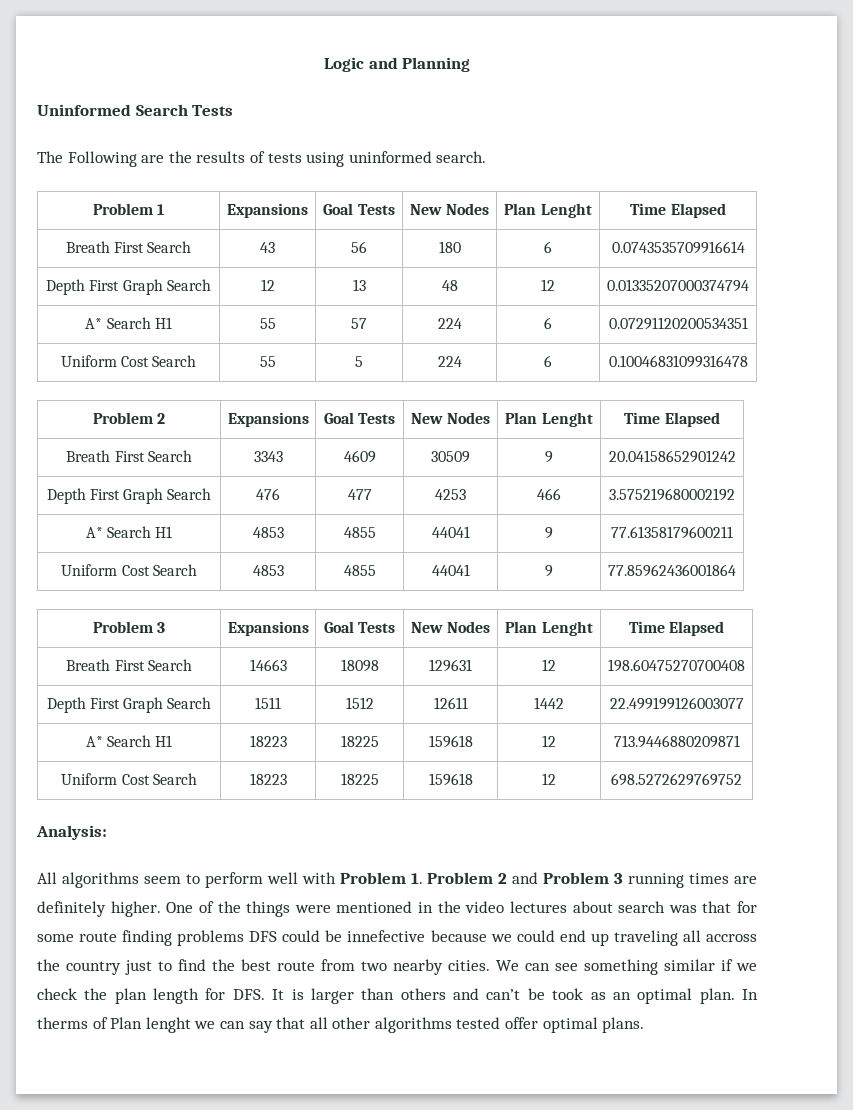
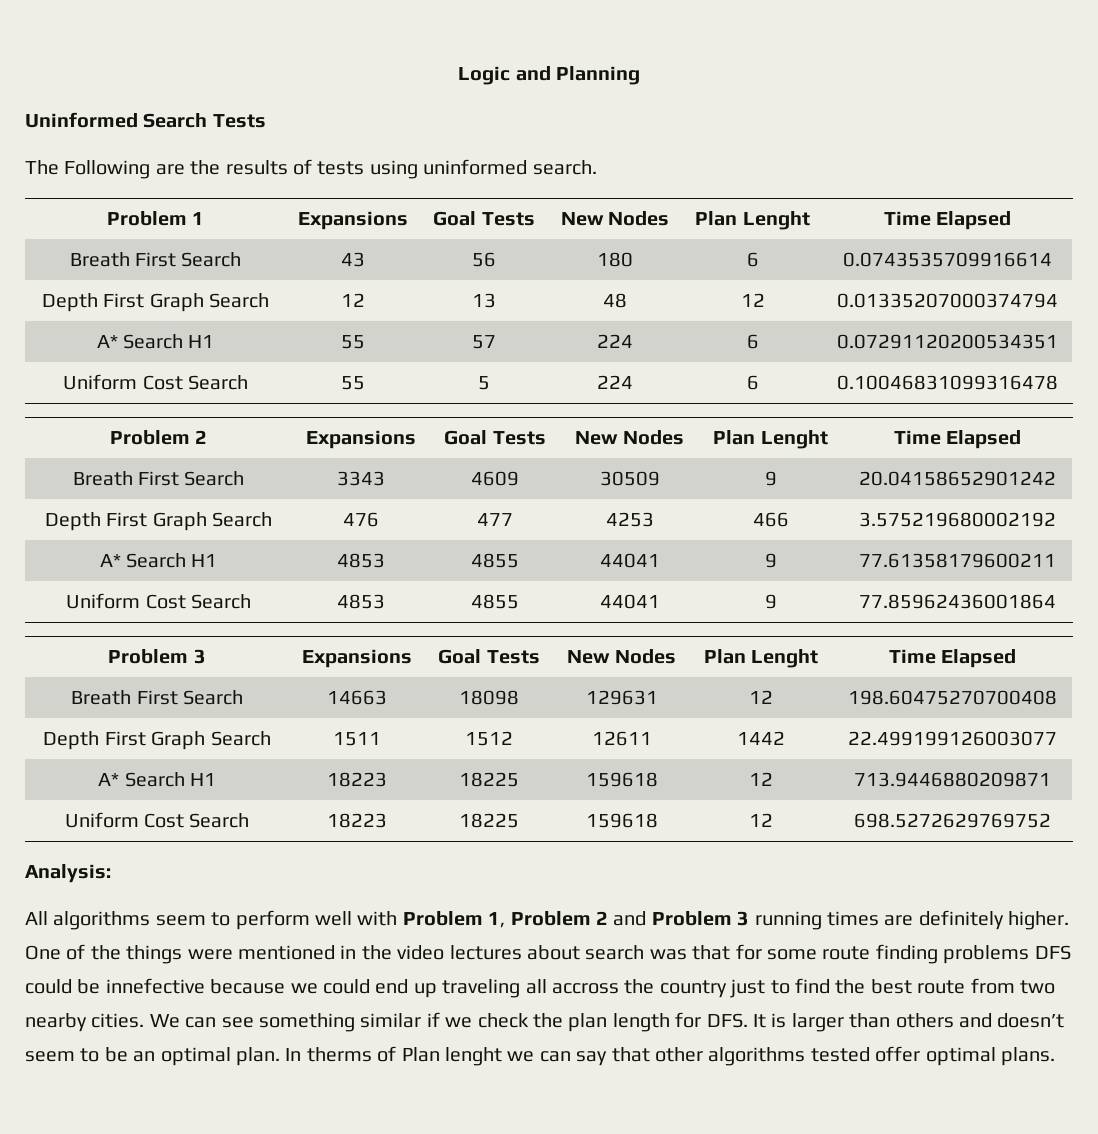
- All algorithms seem to perform well with Problem 1. Problem 2 and Problem 3 running times are definitely higher.
+ All algorithms seem to perform well with Problem 1, Problem 2 and Problem 3 running times are definitely higher.
- We can see something similar if we check the plan length for DFS. It is larger than others and can’t be took as an optimal plan.
+ We can see something similar if we check the plan length for DFS. It is larger than others and doesn’t seem to be an optimal plan.
- In therms of Plan lenght we can say that all other algorithms tested offer optimal plans.
+ In therms of Plan lenght we can say that other algorithms tested offer optimal plans.

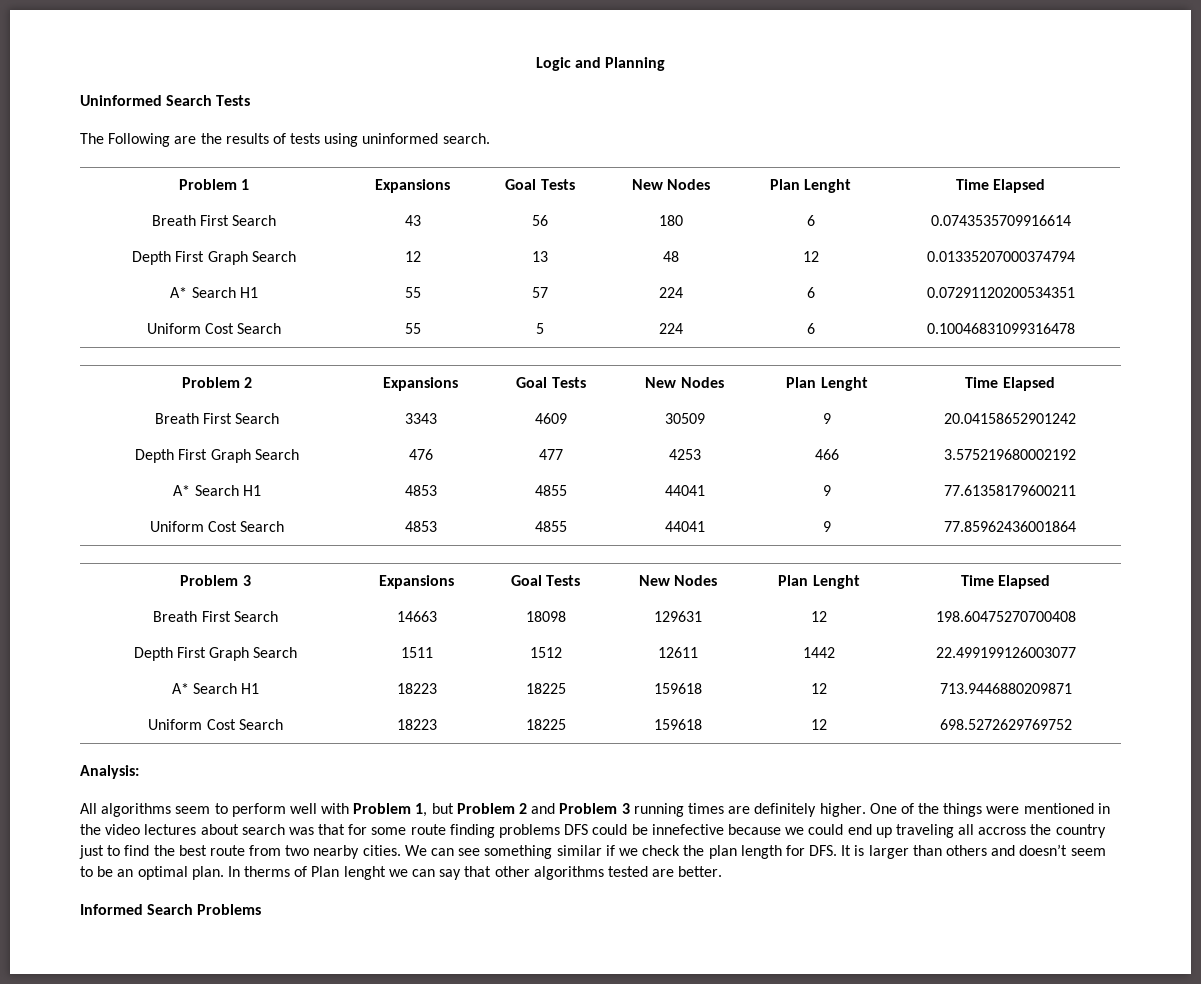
- All algorithms seem to perform well with Problem 1, Problem 2 and Problem 3 running times are definitely higher.
+ All algorithms seem to perform well with Problem 1, but Problem 2 and Problem 3 running times are definitely higher.
- In therms of Plan lenght we can say that other algorithms tested offer optimal plans.
+ In therms of Plan lenght we can say that other algorithms tested are better.
+ Informed Search Problems

